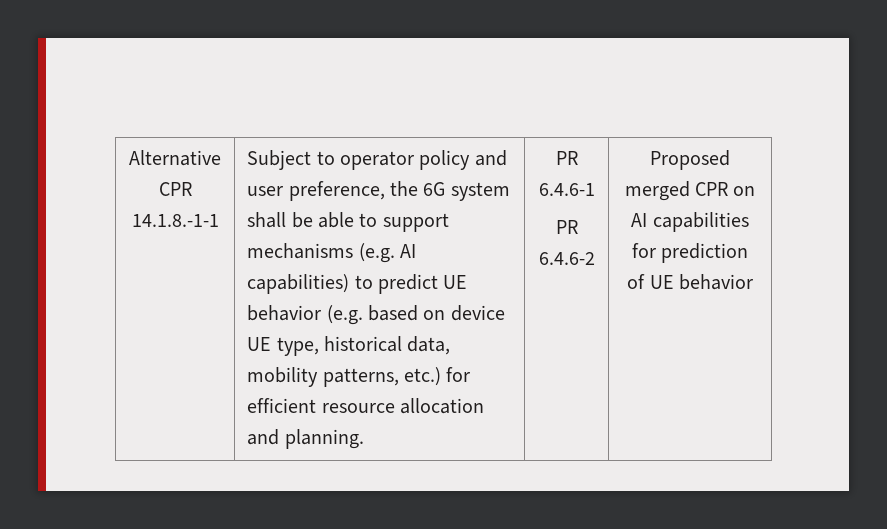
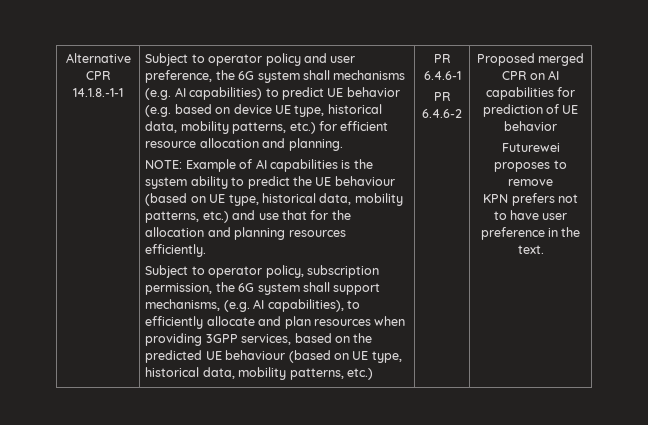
- Subject to operator policy and user preference, the 6G system shall be able to support mechanisms (e.g. AI capabilities) to predict UE behavior (e.g. based on device UE type, historical data, mobility patterns, etc.) for efficient resource allocation and planning.
+ Subject to operator policy and user preference, the 6G system shall mechanisms (e.g. AI capabilities) to predict UE behavior (e.g. based on device UE type, historical data, mobility patterns, etc.) for efficient resource allocation and planning.
+ NOTE: Example of AI capabilities is the system ability to predict the UE behaviour (based on UE type, historical data, mobility patterns, etc.) and use that for the allocation and planning resources efficiently.
+ Subject to operator policy, subscription permission, the 6G system shall support mechanisms, (e.g. AI capabilities), to efficiently allocate and plan resources when providing 3GPP services, based on the predicted UE behaviour (based on UE type, historical data, mobility patterns, etc.)
+ Futurewei proposes to remove
+ KPN prefers not to have user preference in the text.

